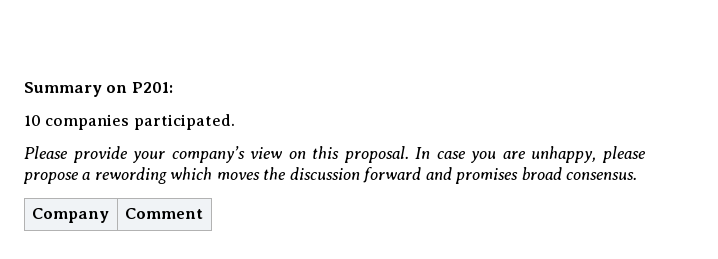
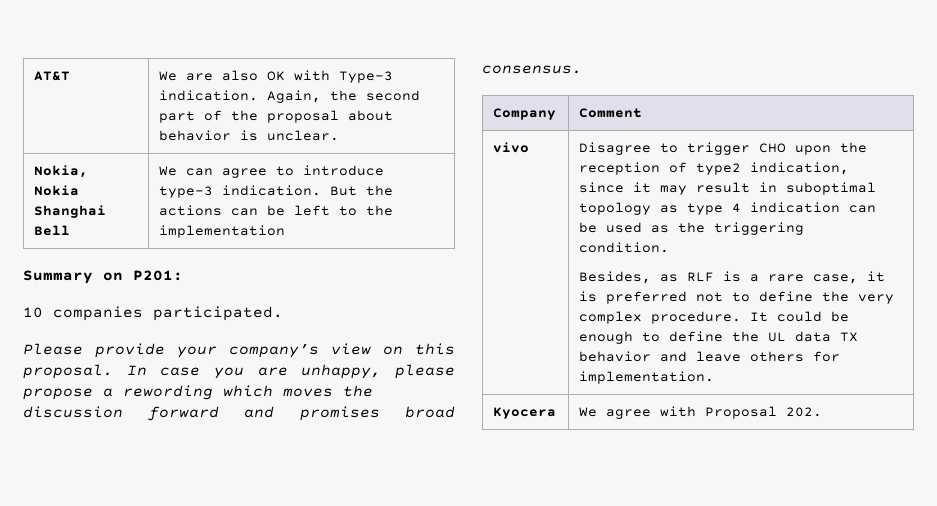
+ AT&T | We are also OK with Type-3 indication. Again, the second part of the proposal about behavior is unclear.
+ Nokia, Nokia Shanghai Bell | We can agree to introduce type-3 indication. But the actions can be left to the implementation
+ vivo | Disagree to trigger CHO upon the reception of type2 indication, since it may result in suboptimal topology as type 4 indication can be used as the triggering condition.
+ Besides, as RLF is a rare case, it is preferred not to define the very complex procedure. It could be enough to define the UL data TX behavior and leave others for implementation.
+ Kyocera | We agree with Proposal 202.

